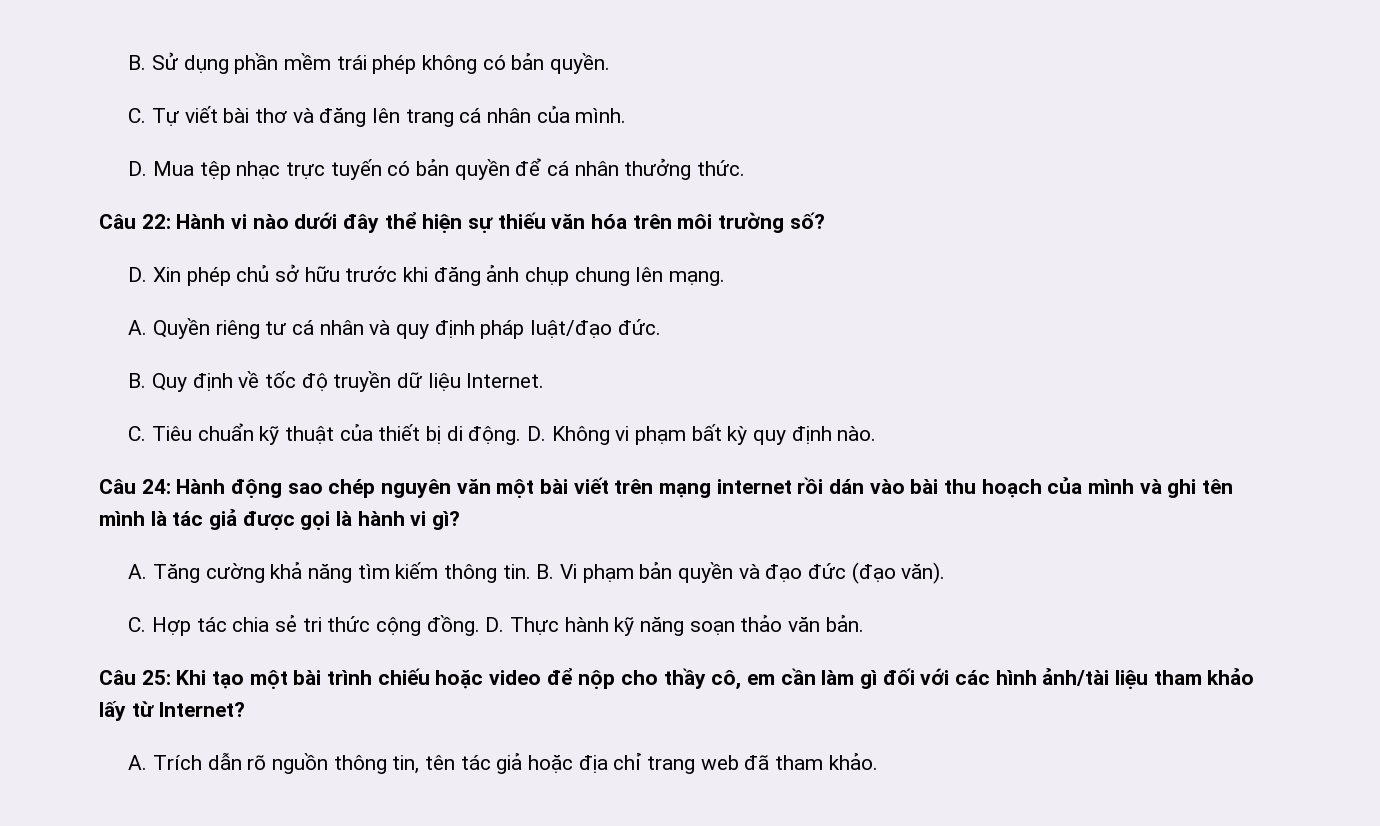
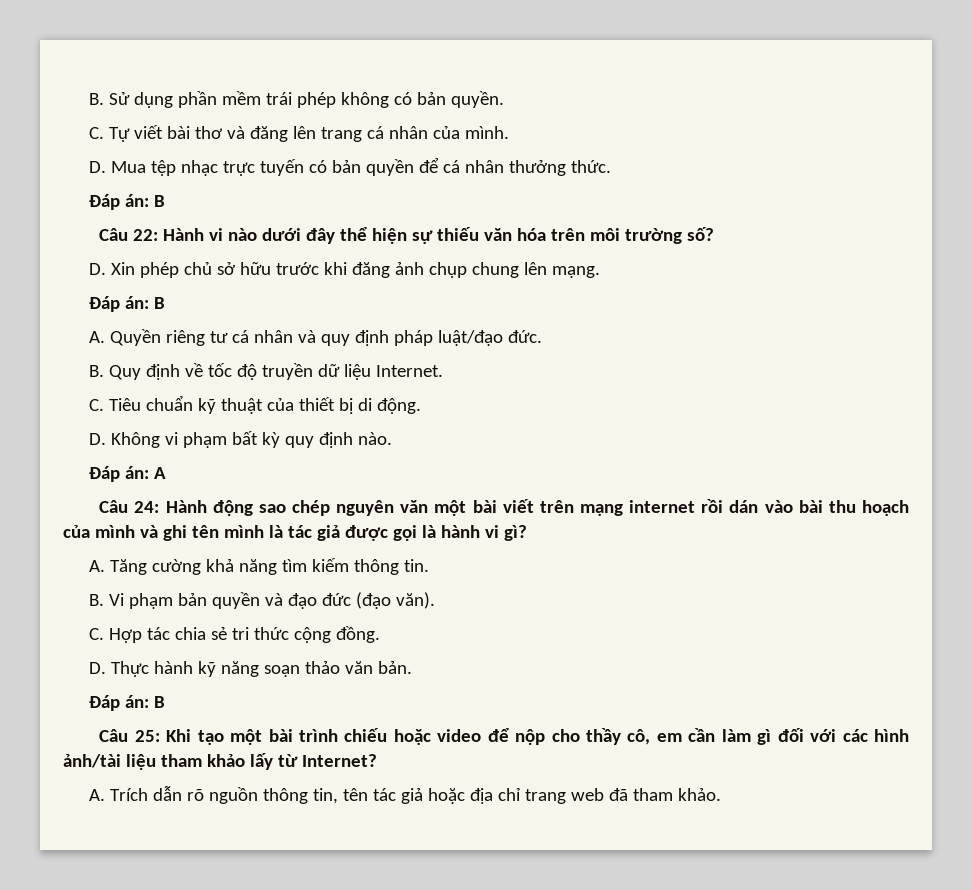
  D. Mua tệp nhạc trực tuyến có bản quyền để cá nhân thưởng thức.
+ Đáp án: B
  D. Xin phép chủ sở hữu trước khi đăng ảnh chụp chung lên mạng.
+ Đáp án: B
- C. Tiêu chuẩn kỹ thuật của thiết bị di động. D. Không vi phạm bất kỳ quy định nào.
+ C. Tiêu chuẩn kỹ thuật của thiết bị di động.
+ D. Không vi phạm bất kỳ quy định nào.
+ Đáp án: A
- A. Tăng cường khả năng tìm kiếm thông tin. B. Vi phạm bản quyền và đạo đức (đạo văn).
+ A. Tăng cường khả năng tìm kiếm thông tin.
+ B. Vi phạm bản quyền và đạo đức (đạo văn).
- C. Hợp tác chia sẻ tri thức cộng đồng. D. Thực hành kỹ năng soạn thảo văn bản.
+ C. Hợp tác chia sẻ tri thức cộng đồng.
+ D. Thực hành kỹ năng soạn thảo văn bản.
+ Đáp án: B

